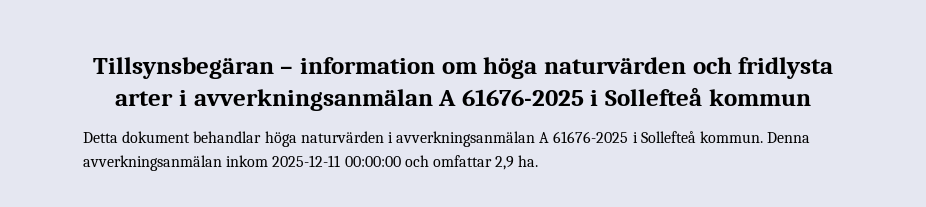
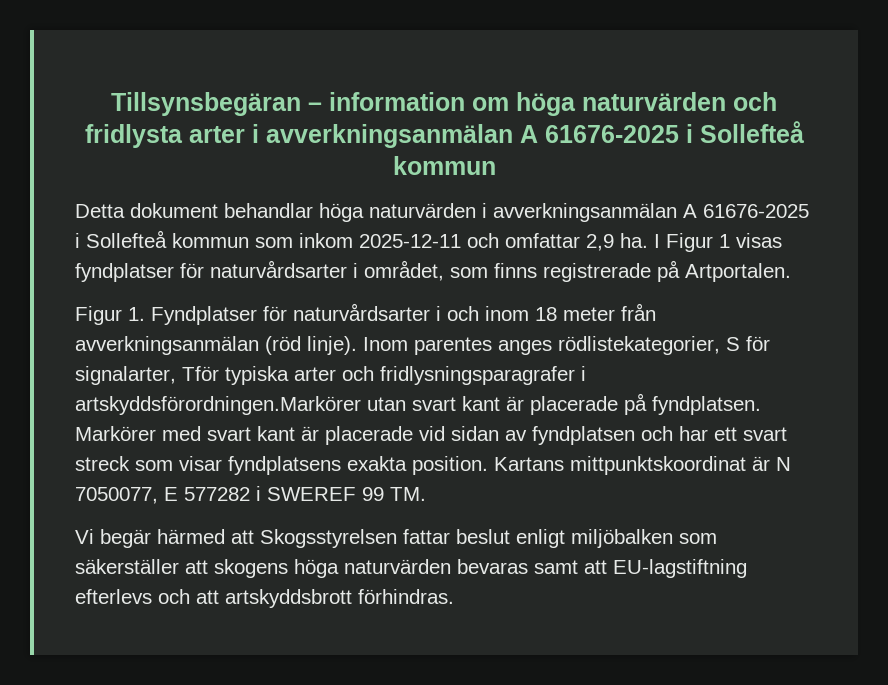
- Detta dokument behandlar höga naturvärden i avverkningsanmälan A 61676-2025 i Sollefteå kommun. Denna avverkningsanmälan inkom 2025-12-11 00:00:00 och omfattar 2,9 ha.
+ Detta dokument behandlar höga naturvärden i avverkningsanmälan A 61676-2025 i Sollefteå kommun som inkom 2025-12-11 och omfattar 2,9 ha.
+ I Figur 1 visas fyndplatser för naturvårdsarter i området, som finns registrerade på Artportalen.
+ Figur 1. Fyndplatser för naturvårdsarter i och inom 18 meter från avverkningsanmälan (röd linje). Inom parentes anges rödlistekategorier, S för signalarter, Tför typiska arter och fridlysningsparagrafer i artskyddsförordningen.Markörer utan svart kant är placerade på fyndplatsen. Markörer med svart kant är placerade vid sidan av fyndplatsen och har ett svart streck som visar fyndplatsens exakta position. Kartans mittpunktskoordinat är N 7050077, E 577282 i SWEREF 99 TM.
+ Vi begär härmed att Skogsstyrelsen fattar beslut enligt miljöbalken som säkerställer att skogens höga naturvärden bevaras samt att EU-lagstiftning efterlevs och att artskyddsbrott förhindras.

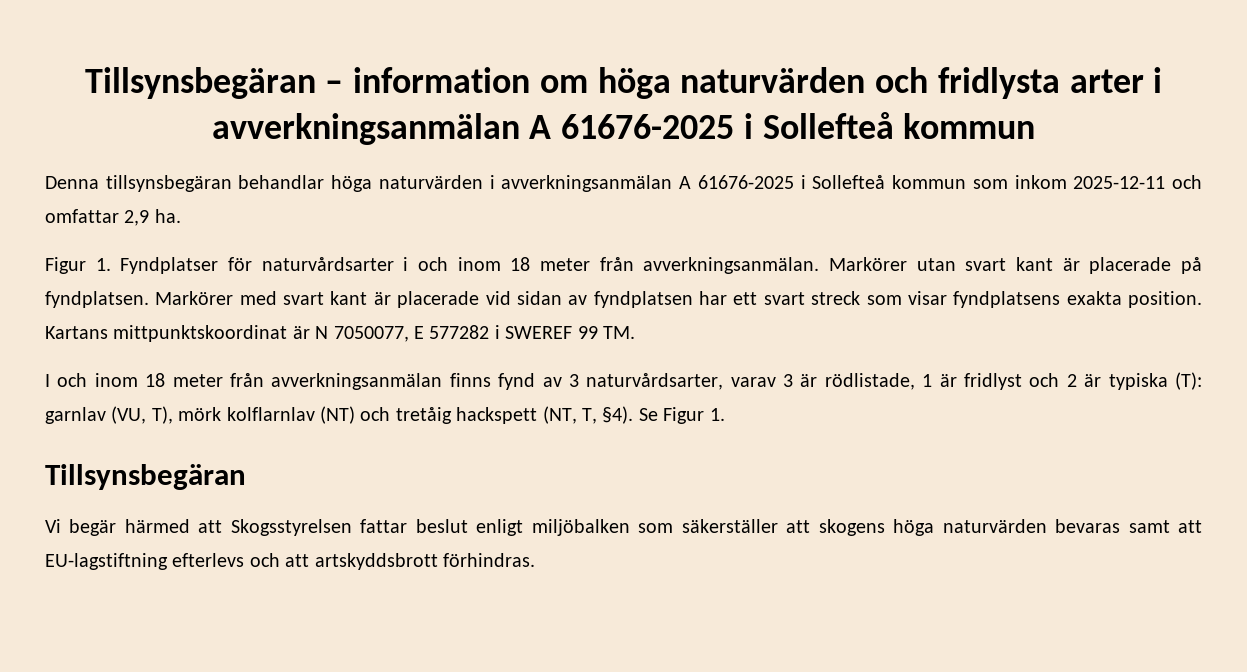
- Detta dokument behandlar höga naturvärden i avverkningsanmälan A 61676-2025 i Sollefteå kommun som inkom 2025-12-11 och omfattar 2,9 ha. I Figur 1 visas fyndplatser för naturvårdsarter i området, som finns registrerade på Artportalen.
+ Denna tillsynsbegäran behandlar höga naturvärden i avverkningsanmälan A 61676-2025 i Sollefteå kommun som inkom 2025-12-11 och omfattar 2,9 ha.
- Figur 1. Fyndplatser för naturvårdsarter i och inom 18 meter från avverkningsanmälan (röd linje). Inom parentes anges rödlistekategorier, S för signalarter, Tför typiska arter och fridlysningsparagrafer i artskyddsförordningen.Markörer utan svart kant är placerade på fyndplatsen.
+ Figur 1. Fyndplatser för naturvårdsarter i och inom 18 meter från avverkningsanmälan. Markörer utan svart kant är placerade på fyndplatsen.
- Markörer med svart kant är placerade vid sidan av fyndplatsen och har ett svart streck som visar fyndplatsens exakta position.
+ Markörer med svart kant är placerade vid sidan av fyndplatsen har ett svart streck som visar fyndplatsens exakta position.
+ I och inom 18 meter från avverkningsanmälan finns fynd av 3 naturvårdsarter, varav 3 är rödlistade, 1 är fridlyst och 2 är typiska (T): garnlav (VU, T), mörk kolflarnlav (NT) och tretåig hackspett (NT, T, §4). Se Figur 1.
+ Tillsynsbegäran

